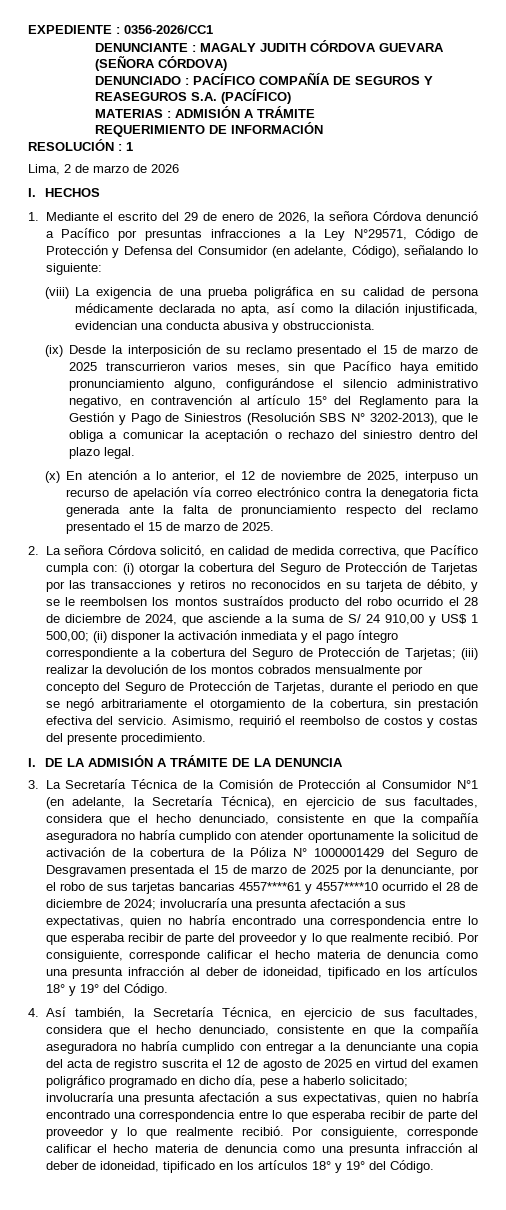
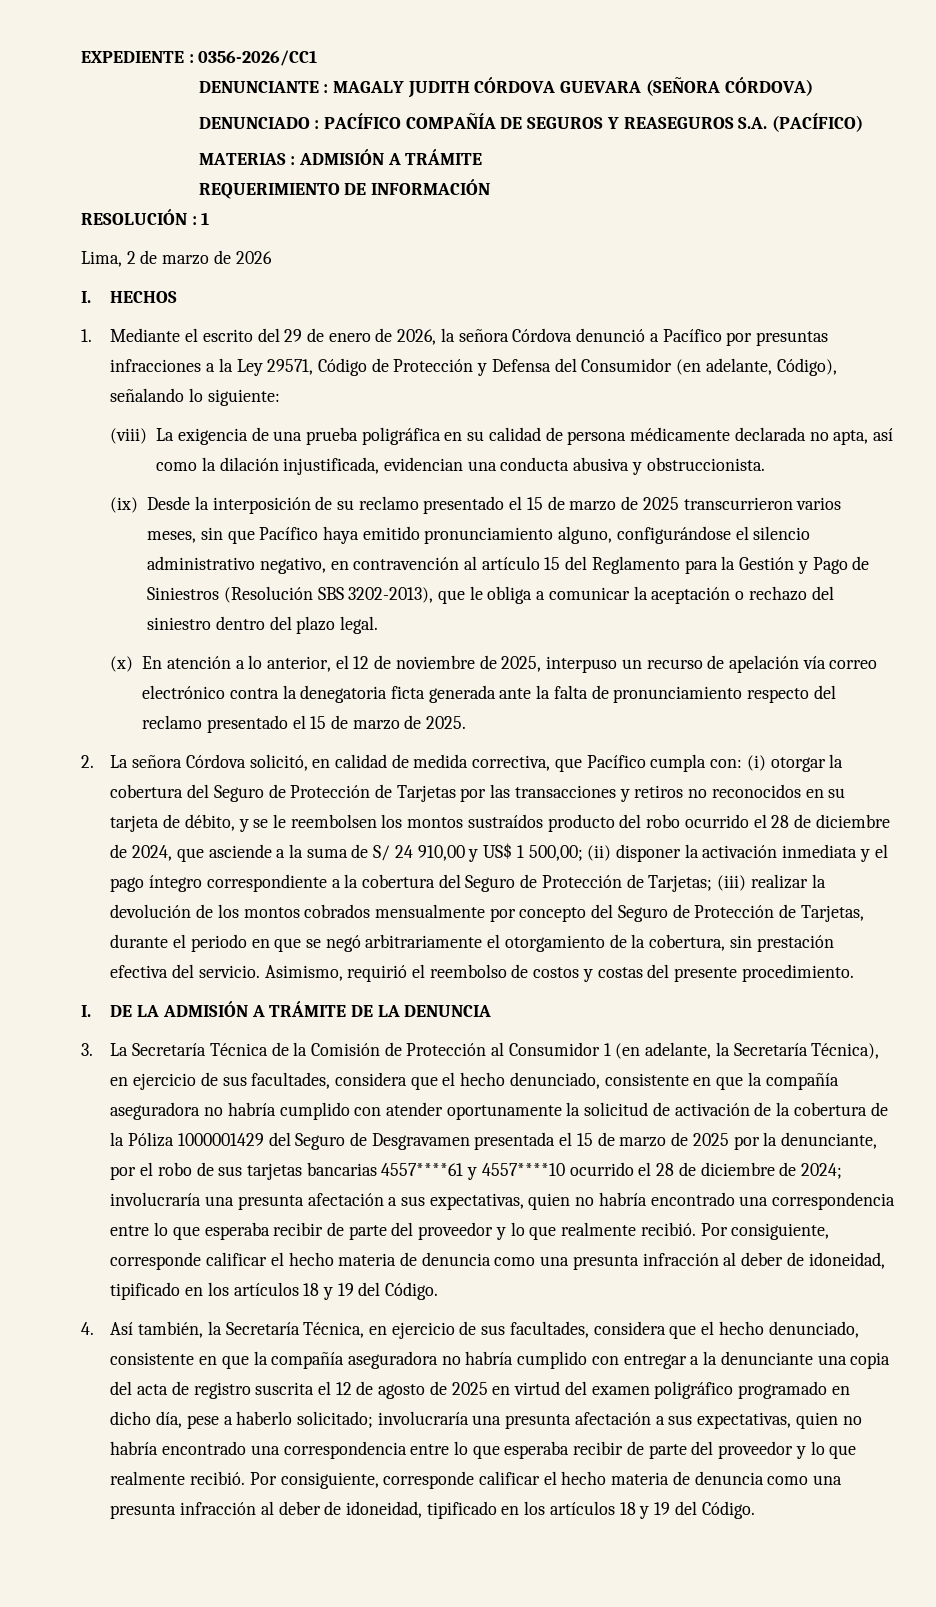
- 1. Mediante el escrito del 29 de enero de 2026, la señora Córdova denunció a Pacífico por presuntas infracciones a la Ley N°29571, Código de Protección y Defensa del Consumidor (en adelante, Código), señalando lo siguiente:
+ 1. Mediante el escrito del 29 de enero de 2026, la señora Córdova denunció a Pacífico por presuntas infracciones a la Ley 29571, Código de Protección y Defensa del Consumidor (en adelante, Código), señalando lo siguiente:
- (ix) Desde la interposición de su reclamo presentado el 15 de marzo de 2025 transcurrieron varios meses, sin que Pacífico haya emitido pronunciamiento alguno, configurándose el silencio administrativo negativo, en contravención al artículo 15° del Reglamento para la Gestión y Pago de Siniestros (Resolución SBS N° 3202-2013), que le obliga a comunicar la aceptación o rechazo del siniestro dentro del plazo legal.
+ (ix) Desde la interposición de su reclamo presentado el 15 de marzo de 2025 transcurrieron varios meses, sin que Pacífico haya emitido pronunciamiento alguno, configurándose el silencio administrativo negativo, en contravención al artículo 15 del Reglamento para la Gestión y Pago de Siniestros (Resolución SBS 3202-2013), que le obliga a comunicar la aceptación o rechazo del siniestro dentro del plazo legal.
- 3. La Secretaría Técnica de la Comisión de Protección al Consumidor N°1 (en adelante, la Secretaría Técnica), en ejercicio de sus facultades, considera que el hecho denunciado, consistente en que la compañía aseguradora no habría cumplido con atender oportunamente la solicitud de activación de la cobertura de la Póliza N° 1000001429 del Seguro de Desgravamen presentada el 15 de marzo de 2025 por la denunciante, por el robo de sus tarjetas bancarias 4557****61 y 4557****10 ocurrido el 28 de diciembre de 2024; involucraría una presunta afectación a sus expectativas, quien no habría encontrado una correspondencia entre lo que esperaba recibir de parte del proveedor y lo que realmente recibió. Por consiguiente, corresponde calificar el hecho materia de denuncia como una presunta infracción al deber de idoneidad, tipificado en los artículos 18° y 19° del Código.
+ 3. La Secretaría Técnica de la Comisión de Protección al Consumidor 1 (en adelante, la Secretaría Técnica), en ejercicio de sus facultades, considera que el hecho denunciado, consistente en que la compañía aseguradora no habría cumplido con atender oportunamente la solicitud de activación de la cobertura de la Póliza 1000001429 del Seguro de Desgravamen presentada el 15 de marzo de 2025 por la denunciante, por el robo de sus tarjetas bancarias 4557****61 y 4557****10 ocurrido el 28 de diciembre de 2024; involucraría una presunta afectación a sus expectativas, quien no habría encontrado una correspondencia entre lo que esperaba recibir de parte del proveedor y lo que realmente recibió. Por consiguiente, corresponde calificar el hecho materia de denuncia como una presunta infracción al deber de idoneidad, tipificado en los artículos 18 y 19 del Código.
- 4. Así también, la Secretaría Técnica, en ejercicio de sus facultades, considera que el hecho denunciado, consistente en que la compañía aseguradora no habría cumplido con entregar a la denunciante una copia del acta de registro suscrita el 12 de agosto de 2025 en virtud del examen poligráfico programado en dicho día, pese a haberlo solicitado; involucraría una presunta afectación a sus expectativas, quien no habría encontrado una correspondencia entre lo que esperaba recibir de parte del proveedor y lo que realmente recibió. Por consiguiente, corresponde calificar el hecho materia de denuncia como una presunta infracción al deber de idoneidad, tipificado en los artículos 18° y 19° del Código.
+ 4. Así también, la Secretaría Técnica, en ejercicio de sus facultades, considera que el hecho denunciado, consistente en que la compañía aseguradora no habría cumplido con entregar a la denunciante una copia del acta de registro suscrita el 12 de agosto de 2025 en virtud del examen poligráfico programado en dicho día, pese a haberlo solicitado; involucraría una presunta afectación a sus expectativas, quien no habría encontrado una correspondencia entre lo que esperaba recibir de parte del proveedor y lo que realmente recibió. Por consiguiente, corresponde calificar el hecho materia de denuncia como una presunta infracción al deber de idoneidad, tipificado en los artículos 18 y 19 del Código.

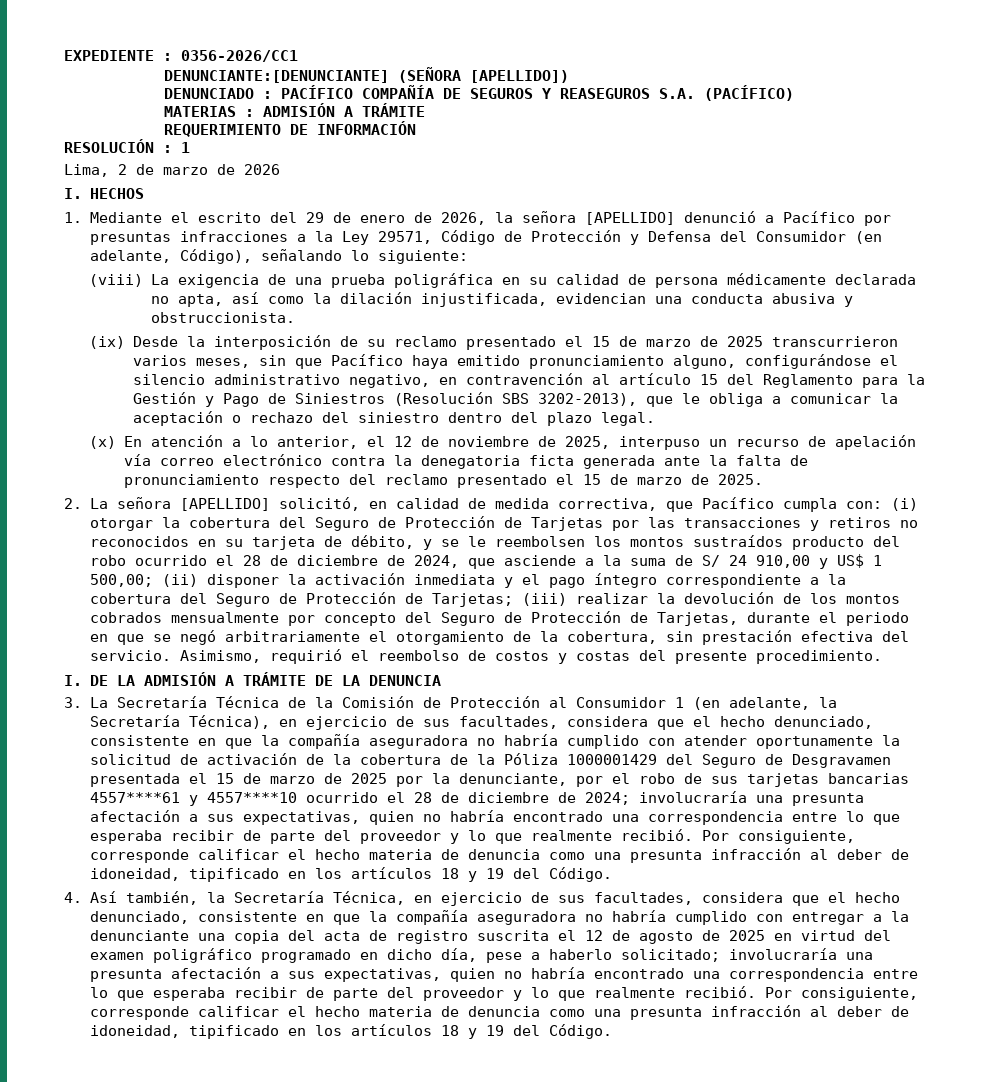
- DENUNCIANTE : MAGALY JUDITH CÓRDOVA GUEVARA (SEÑORA CÓRDOVA)
+ DENUNCIANTE:[DENUNCIANTE] (SEÑORA [APELLIDO])
- 1. Mediante el escrito del 29 de enero de 2026, la señora Córdova denunció a Pacífico por presuntas infracciones a la Ley 29571, Código de Protección y Defensa del Consumidor (en adelante, Código), señalando lo siguiente:
+ 1. Mediante el escrito del 29 de enero de 2026, la señora [APELLIDO] denunció a Pacífico por presuntas infracciones a la Ley 29571, Código de Protección y Defensa del Consumidor (en adelante, Código), señalando lo siguiente:
- 2. La señora Córdova solicitó, en calidad de medida correctiva, que Pacífico cumpla con:
+ 2. La señora [APELLIDO] solicitó, en calidad de medida correctiva, que Pacífico cumpla con:

